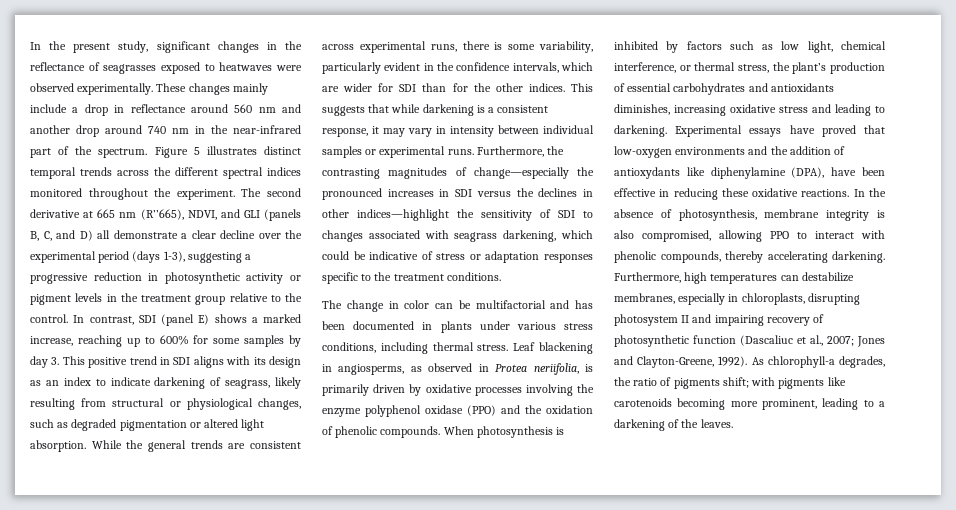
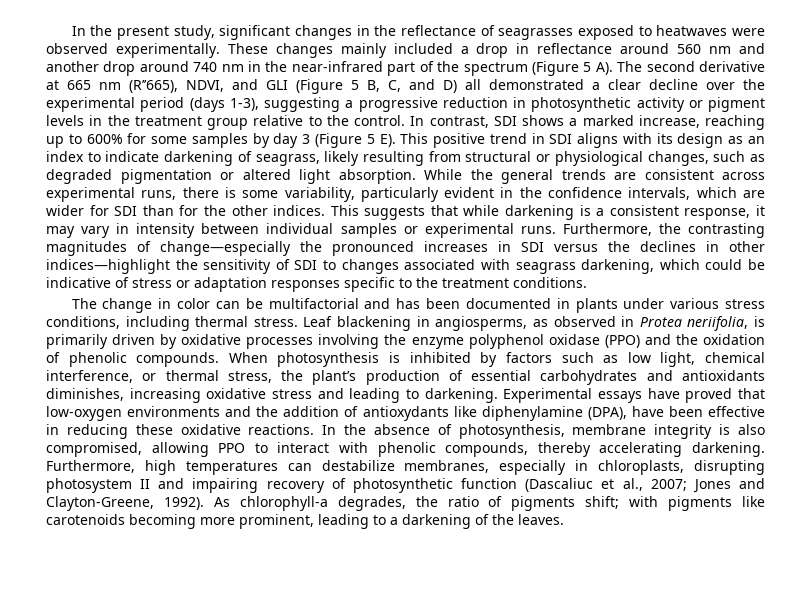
- These changes mainly include a drop in reflectance around 560 nm and another drop around 740 nm in the near-infrared part of the spectrum. Figure 5 illustrates distinct temporal trends across the different spectral indices monitored throughout the experiment. The second derivative at 665 nm (R’’665), NDVI, and GLI (panels B, C, and D) all demonstrate a clear decline over the experimental period (days 1-3), suggesting a progressive reduction in photosynthetic activity or pigment levels in the treatment group relative to the control.
+ These changes mainly included a drop in reflectance around 560 nm and another drop around 740 nm in the near-infrared part of the spectrum (Figure 5 A). The second derivative at 665 nm (R’’665), NDVI, and GLI (Figure 5 B, C, and D) all demonstrated a clear decline over the experimental period (days 1-3), suggesting a progressive reduction in photosynthetic activity or pigment levels in the treatment group relative to the control.
- In contrast, SDI (panel E) shows a marked increase, reaching up to 600% for some samples by day 3. This positive trend in SDI aligns with its design as an index to indicate darkening of seagrass, likely resulting from structural or physiological changes, such as degraded pigmentation or altered light absorption.
+ In contrast, SDI shows a marked increase, reaching up to 600% for some samples by day 3 (Figure 5 E). This positive trend in SDI aligns with its design as an index to indicate darkening of seagrass, likely resulting from structural or physiological changes, such as degraded pigmentation or altered light absorption.

